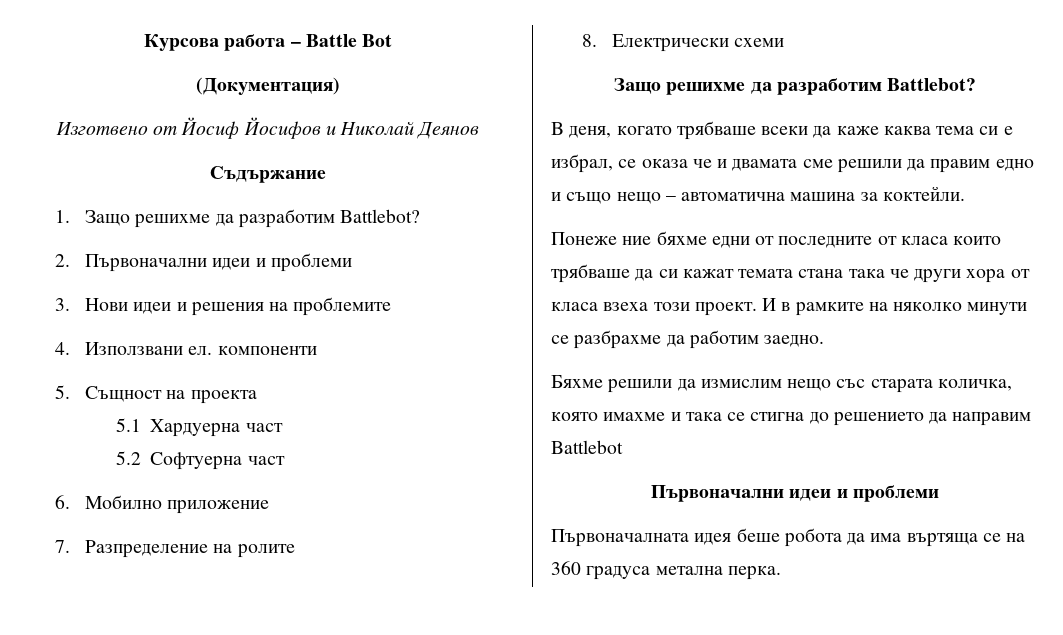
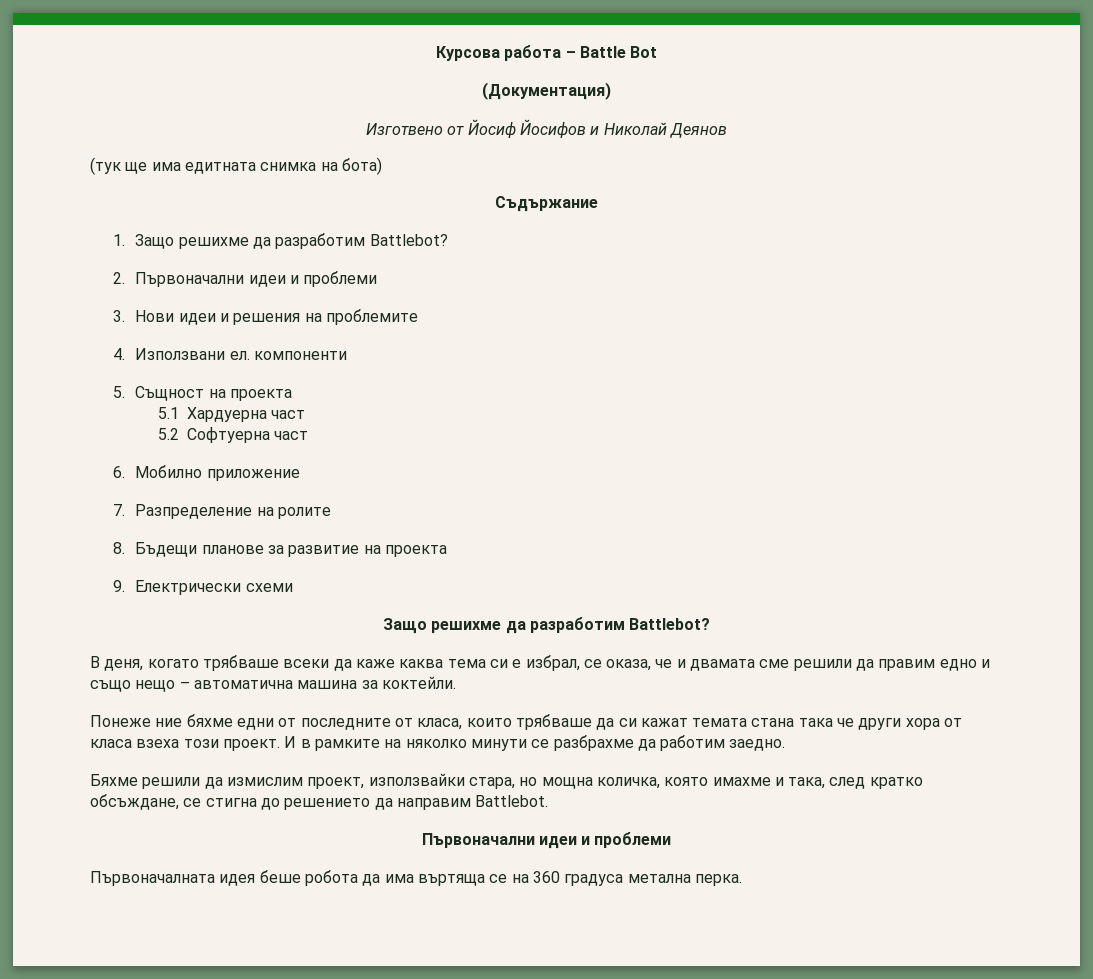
+ (тук ще има едитната снимка на бота)
- 8. Електрически схеми
+ 8. Бъдещи планове за развитие на проекта
+ 9. Електрически схеми
- В деня, когато трябваше всеки да каже каква тема си е избрал, се оказа че и двамата сме решили да правим едно и също нещо – автоматична машина за коктейли.
+ В деня, когато трябваше всеки да каже каква тема си е избрал, се оказа, че и двамата сме решили да правим едно и също нещо – автоматична машина за коктейли.
- Понеже ние бяхме едни от последните от класа които трябваше да си кажат темата стана така че други хора от класа взеха този проект.
+ Понеже ние бяхме едни от последните от класа, които трябваше да си кажат темата стана така че други хора от класа взеха този проект.
- Бяхме решили да измислим нещо със старата количка, която имахме и така се стигна до решението да направим Battlebot
+ Бяхме решили да измислим проект, използвайки стара, но мощна количка, която имахме и така, след кратко обсъждане, се стигна до решението да направим Battlebot.

